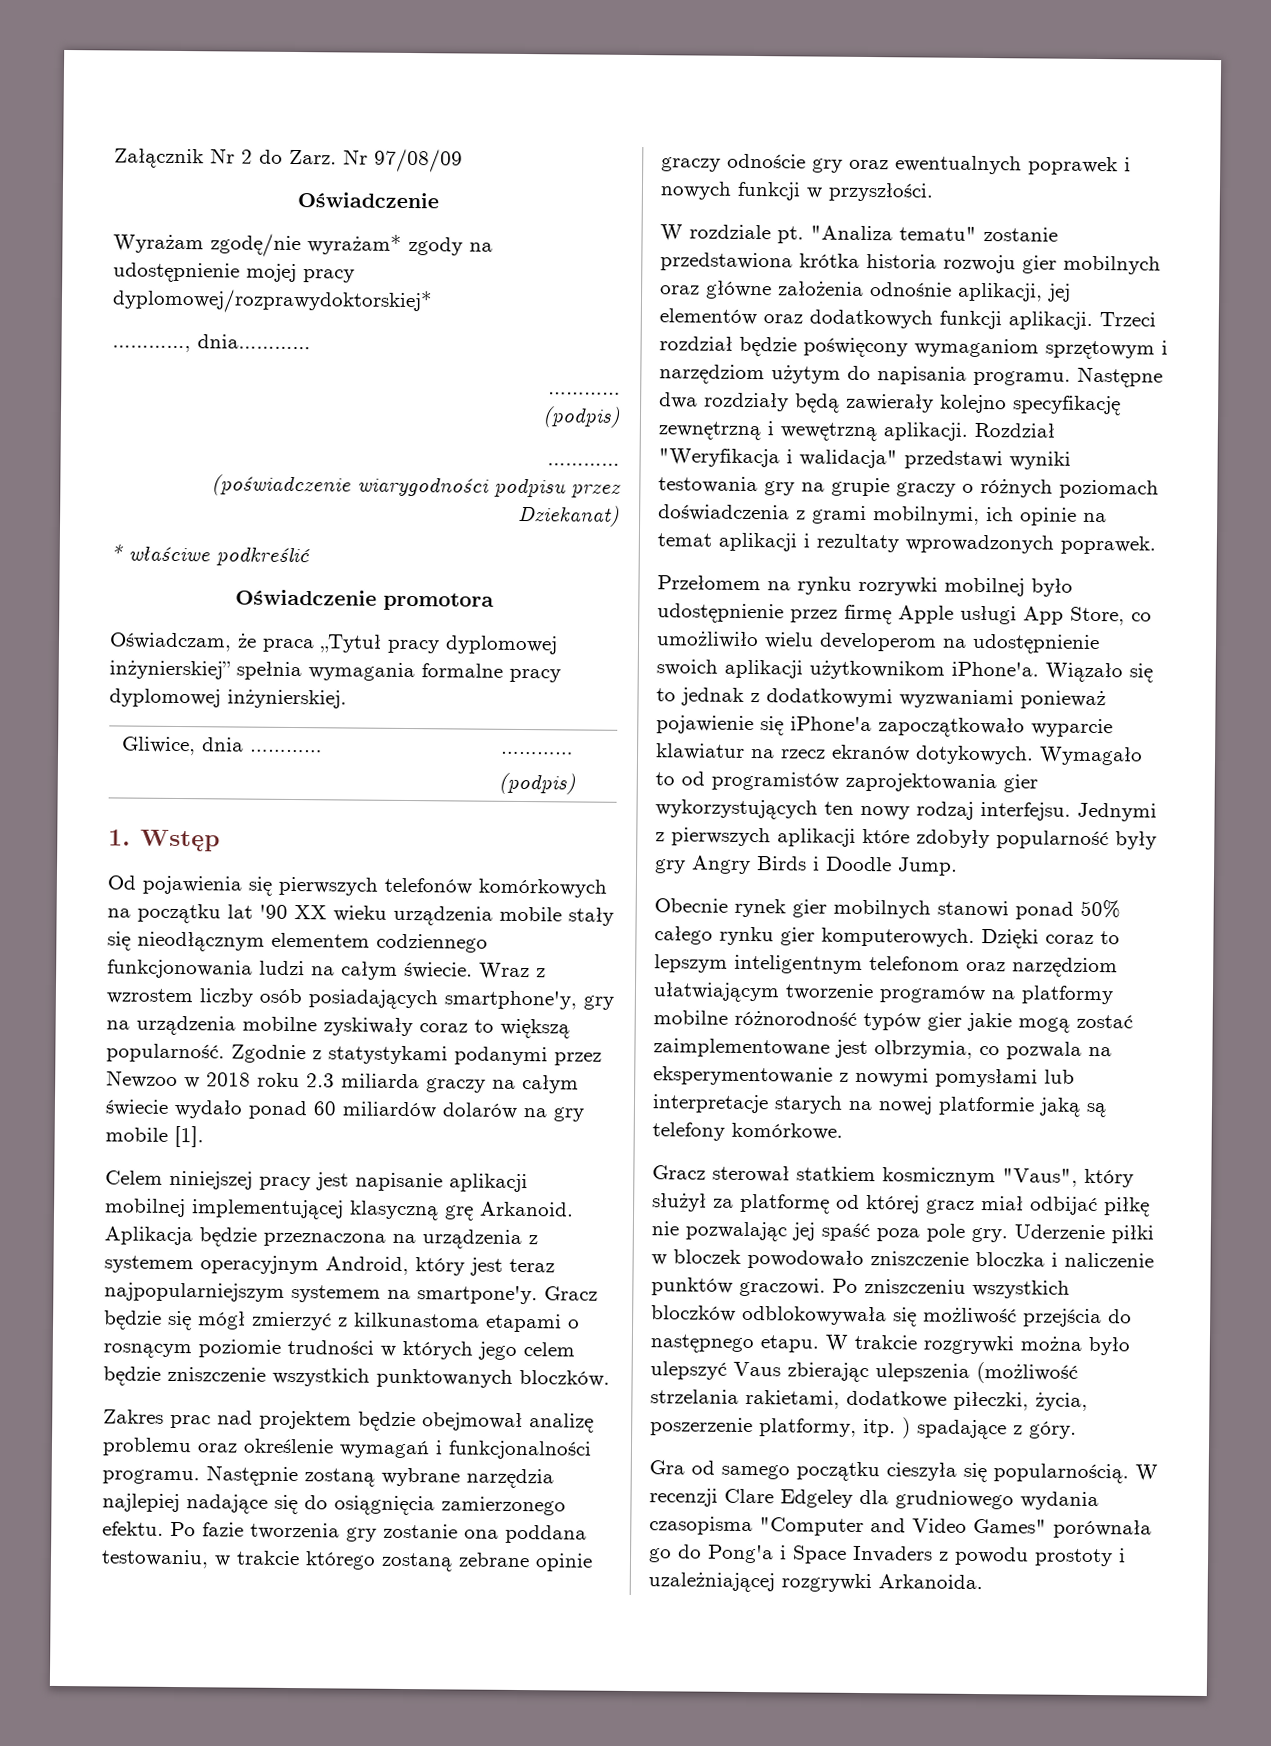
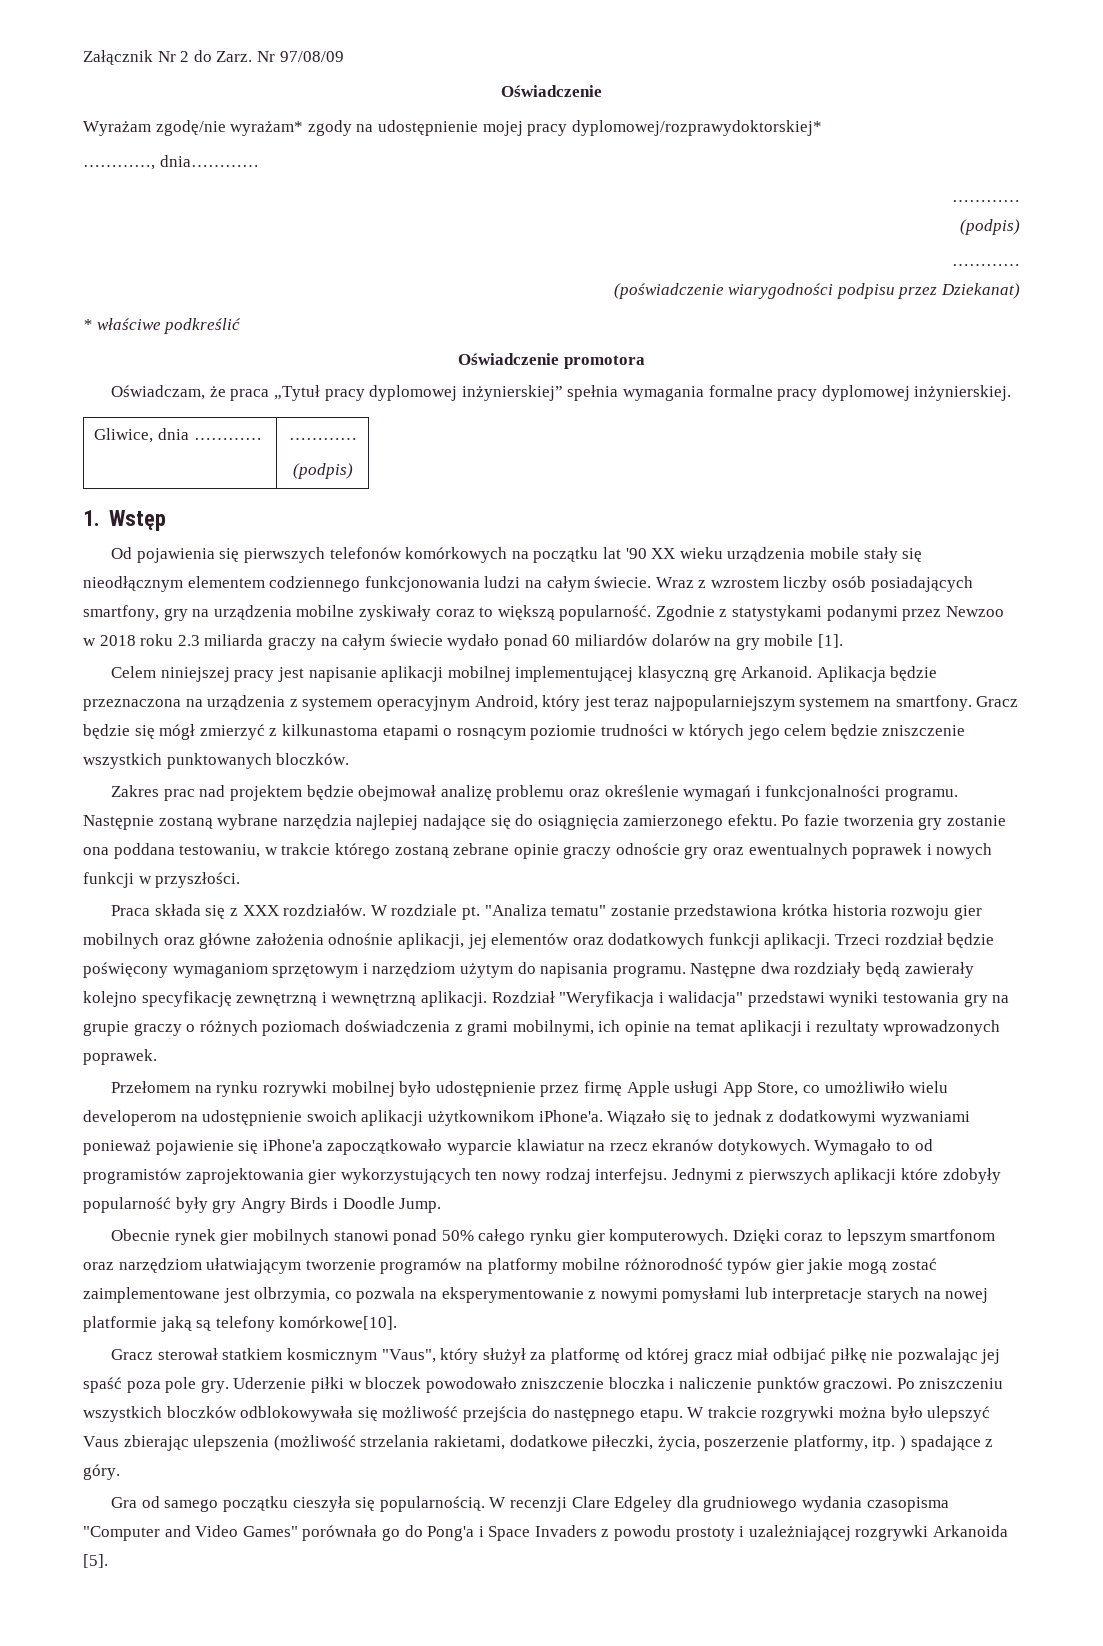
- Wraz z wzrostem liczby osób posiadających smartphone'y, gry na urządzenia mobilne zyskiwały coraz to większą popularność.
+ Wraz z wzrostem liczby osób posiadających smartfony, gry na urządzenia mobilne zyskiwały coraz to większą popularność.
- Aplikacja będzie przeznaczona na urządzenia z systemem operacyjnym Android, który jest teraz najpopularniejszym systemem na smartpone'y.
+ Aplikacja będzie przeznaczona na urządzenia z systemem operacyjnym Android, który jest teraz najpopularniejszym systemem na smartfony.
+ Praca składa się z XXX rozdziałów.
- Następne dwa rozdziały będą zawierały kolejno specyfikację zewnętrzną i wewętrzną aplikacji.
+ Następne dwa rozdziały będą zawierały kolejno specyfikację zewnętrzną i wewnętrzną aplikacji.
- Dzięki coraz to lepszym inteligentnym telefonom oraz narzędziom ułatwiającym tworzenie programów na platformy mobilne różnorodność typów gier jakie mogą zostać zaimplementowane jest olbrzymia, co pozwala na eksperymentowanie z nowymi pomysłami lub interpretacje starych na nowej platformie jaką są telefony komórkowe.
+ Dzięki coraz to lepszym smartfonom oraz narzędziom ułatwiającym tworzenie programów na platformy mobilne różnorodność typów gier jakie mogą zostać zaimplementowane jest olbrzymia, co pozwala na eksperymentowanie z nowymi pomysłami lub interpretacje starych na nowej platformie jaką są telefony komórkowe[10].
- W recenzji Clare Edgeley dla grudniowego wydania czasopisma "Computer and Video Games" porównała go do Pong'a i Space Invaders z powodu prostoty i uzależniającej rozgrywki Arkanoida.
+ W recenzji Clare Edgeley dla grudniowego wydania czasopisma "Computer and Video Games" porównała go do Pong'a i Space Invaders z powodu prostoty i uzależniającej rozgrywki Arkanoida [5].

